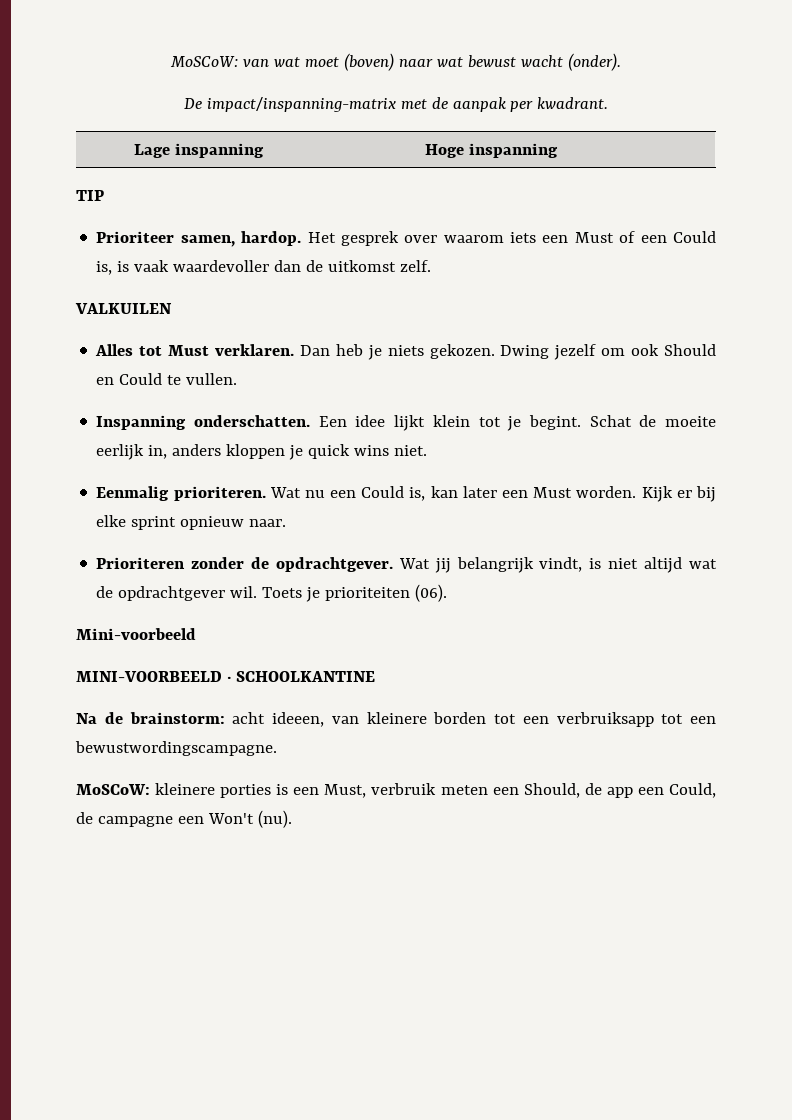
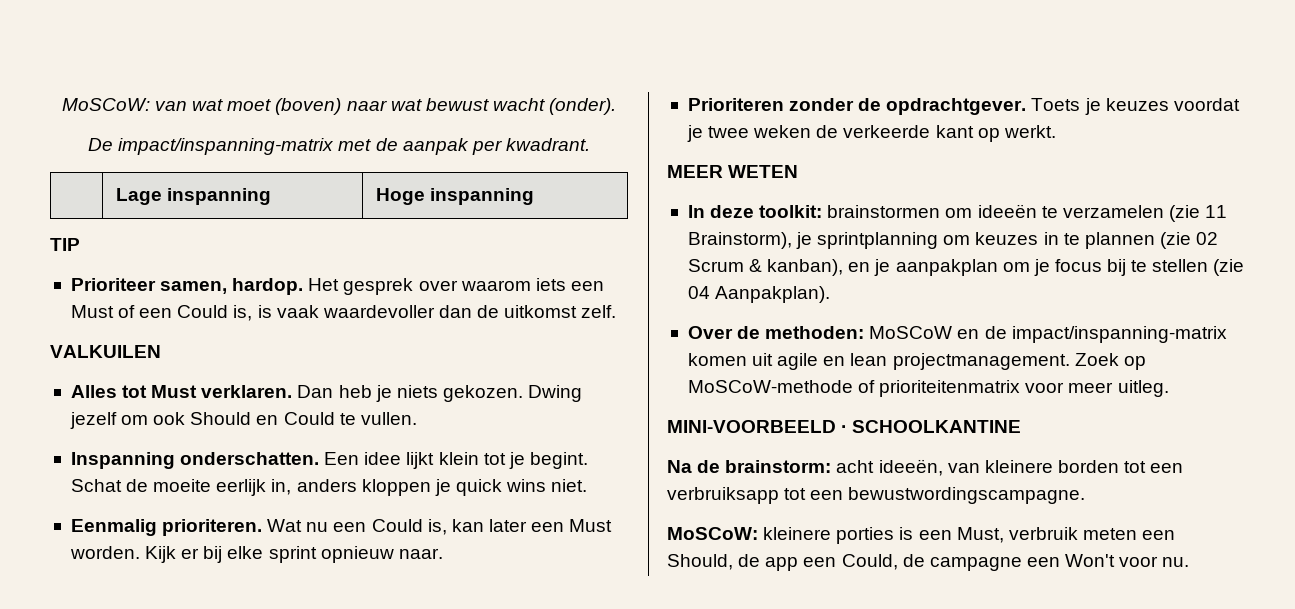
- Wat jij belangrijk vindt, is niet altijd wat de opdrachtgever wil. Toets je prioriteiten (06).
- Mini-voorbeeld
+ Toets je keuzes voordat je twee weken de verkeerde kant op werkt.
+ MEER WETEN
+ In deze toolkit: brainstormen om ideeën te verzamelen (zie 11 Brainstorm), je sprintplanning om keuzes in te plannen (zie 02 Scrum & kanban), en je aanpakplan om je focus bij te stellen (zie 04 Aanpakplan).
+ Over de methoden: MoSCoW en de impact/inspanning-matrix komen uit agile en lean projectmanagement. Zoek op MoSCoW-methode of prioriteitenmatrix voor meer uitleg.
- Na de brainstorm: acht ideeen, van kleinere borden tot een verbruiksapp tot een bewustwordingscampagne.
+ Na de brainstorm: acht ideeën, van kleinere borden tot een verbruiksapp tot een bewustwordingscampagne.
- MoSCoW: kleinere porties is een Must, verbruik meten een Should, de app een Could, de campagne een Won't (nu).
+ MoSCoW: kleinere porties is een Must, verbruik meten een Should, de app een Could, de campagne een Won't voor nu.

